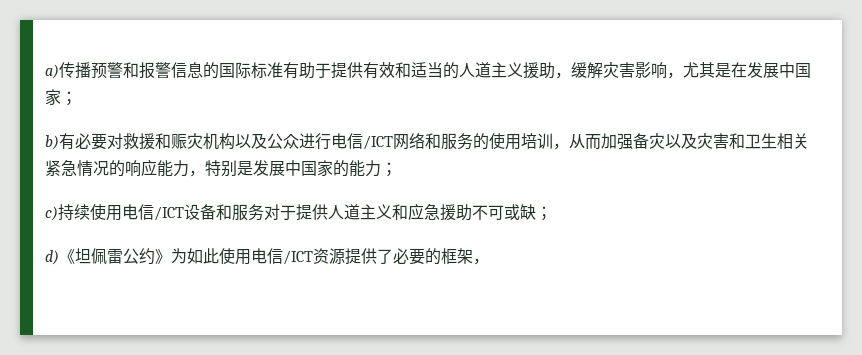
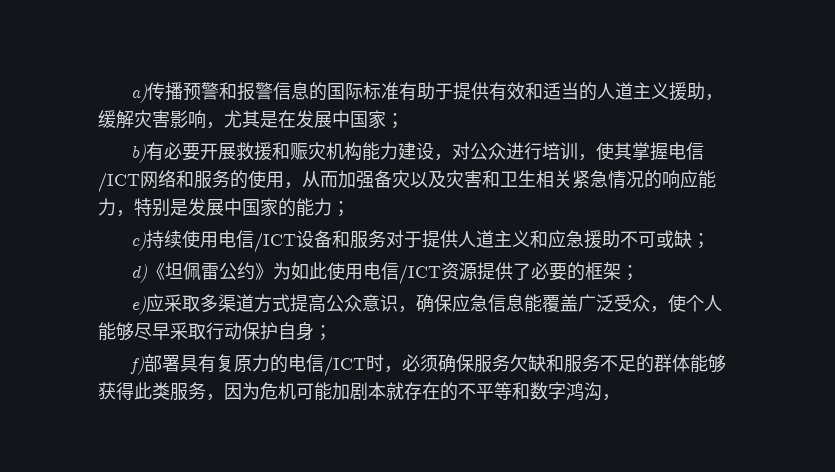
- b)有必要对救援和赈灾机构以及公众进行电信/ICT网络和服务的使用培训，从而加强备灾以及灾害和卫生相关紧急情况的响应能力，特别是发展中国家的能力；
+ b)有必要开展救援和赈灾机构能力建设，对公众进行培训，使其掌握电信/ICT网络和服务的使用，从而加强备灾以及灾害和卫生相关紧急情况的响应能力，特别是发展中国家的能力；
- d)《坦佩雷公约》为如此使用电信/ICT资源提供了必要的框架，
+ d)《坦佩雷公约》为如此使用电信/ICT资源提供了必要的框架；
+ e)应采取多渠道方式提高公众意识，确保应急信息能覆盖广泛受众，使个人能够尽早采取行动保护自身；
+ f)部署具有复原力的电信/ICT时，必须确保服务欠缺和服务不足的群体能够获得此类服务，因为危机可能加剧本就存在的不平等和数字鸿沟，

